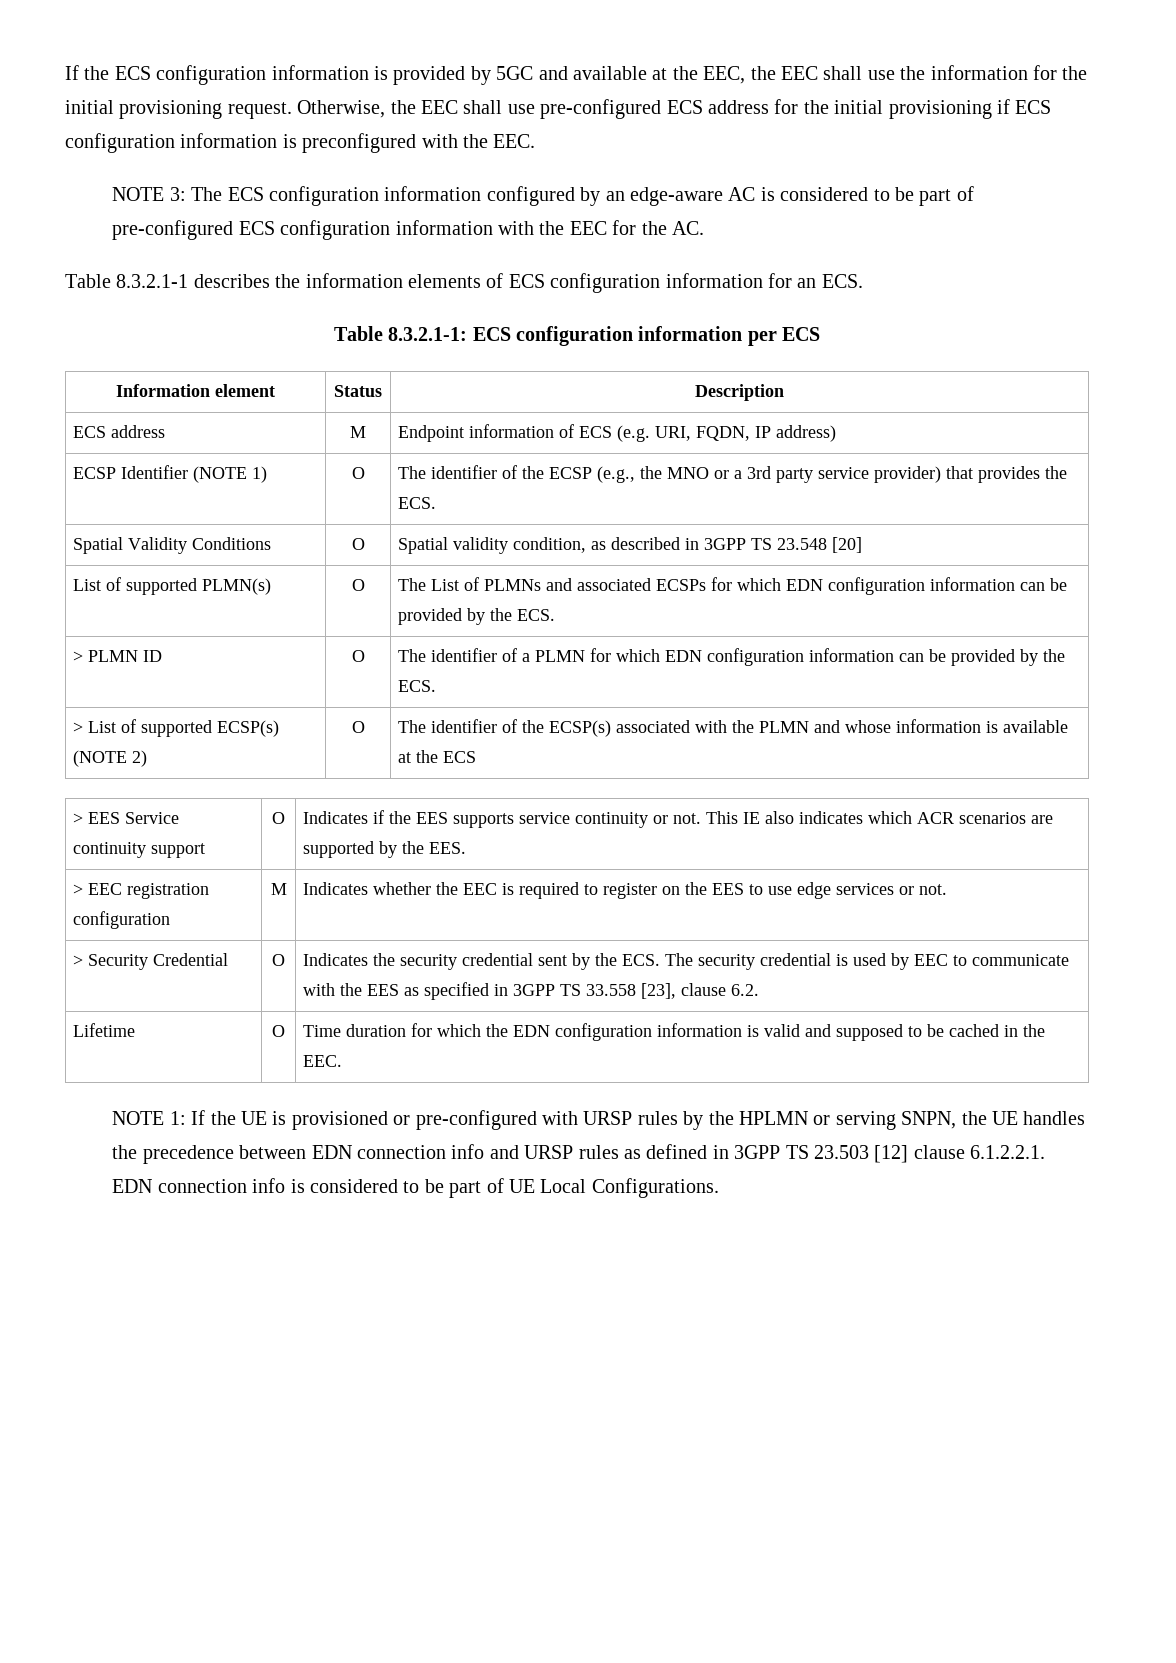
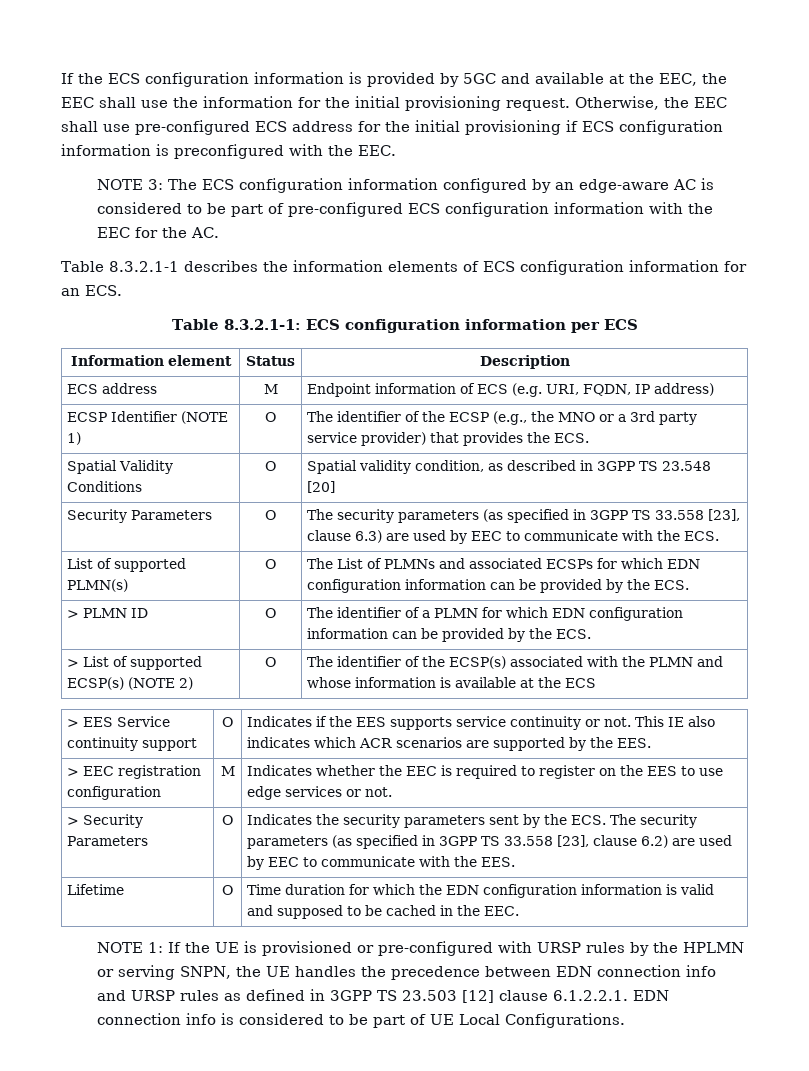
+ Security Parameters | O | The security parameters (as specified in 3GPP TS 33.558 [23], clause 6.3) are used by EEC to communicate with the ECS.
- > Security Credential | O | Indicates the security credential sent by the ECS. The security credential is used by EEC to communicate with the EES as specified in 3GPP TS 33.558 [23], clause 6.2.
+ > Security Parameters | O | Indicates the security parameters sent by the ECS. The security parameters (as specified in 3GPP TS 33.558 [23], clause 6.2) are used by EEC to communicate with the EES.

